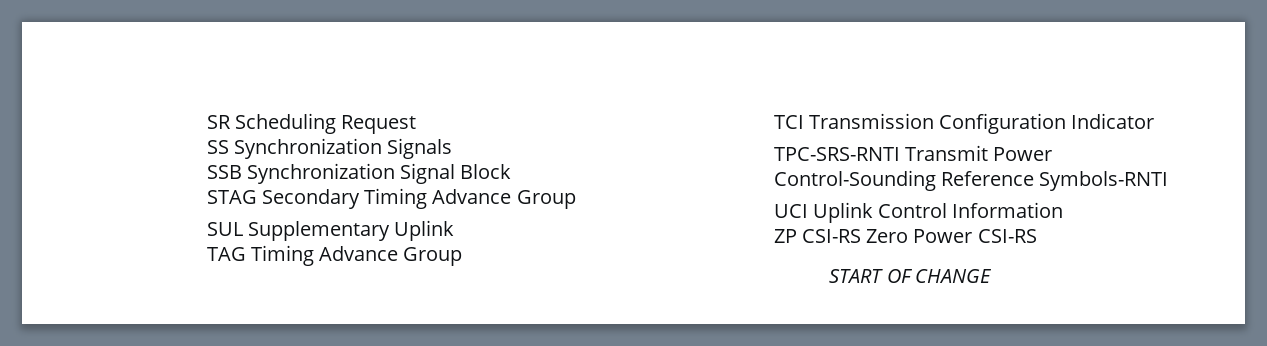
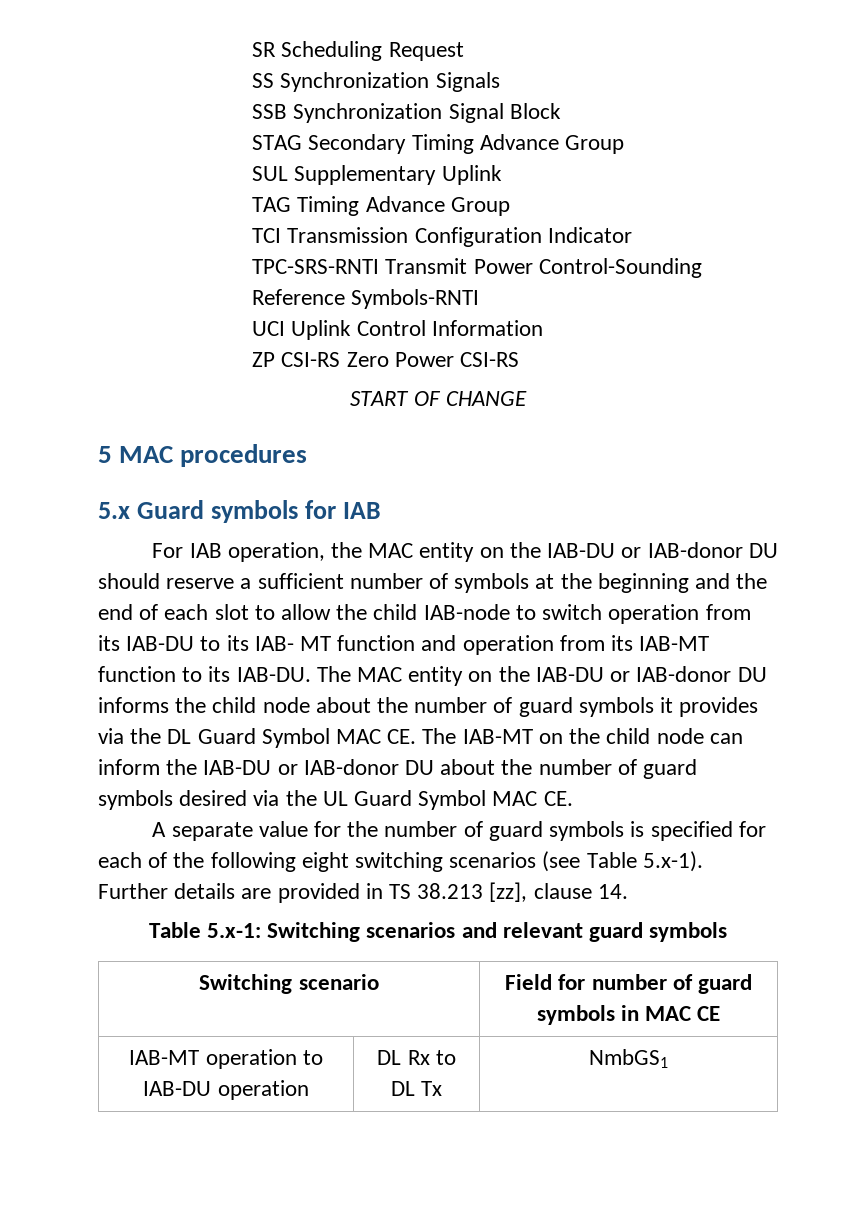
+ 5 MAC procedures
+ 5.x Guard symbols for IAB
+ For IAB operation, the MAC entity on the IAB-DU or IAB-donor DU should reserve a sufficient number of symbols at the beginning and the end of each slot to allow the child IAB-node to switch operation from its IAB-DU to its IAB- MT function and operation from its IAB-MT function to its IAB-DU. The MAC entity on the IAB-DU or IAB-donor DU informs the child node about the number of guard symbols it provides via the DL Guard Symbol MAC CE. The IAB-MT on the child node can inform the IAB-DU or IAB-donor DU about the number of guard symbols desired via the UL Guard Symbol MAC CE.
+ A separate value for the number of guard symbols is specified for each of the following eight switching scenarios (see Table 5.x-1). Further details are provided in TS 38.213 [zz], clause 14.
+ Table 5.x-1: Switching scenarios and relevant guard symbols
+ Switching scenario | Field for number of guard symbols in MAC CE
+ IAB-MT operation to IAB-DU operation | DL Rx to DL Tx | NmbGS1

